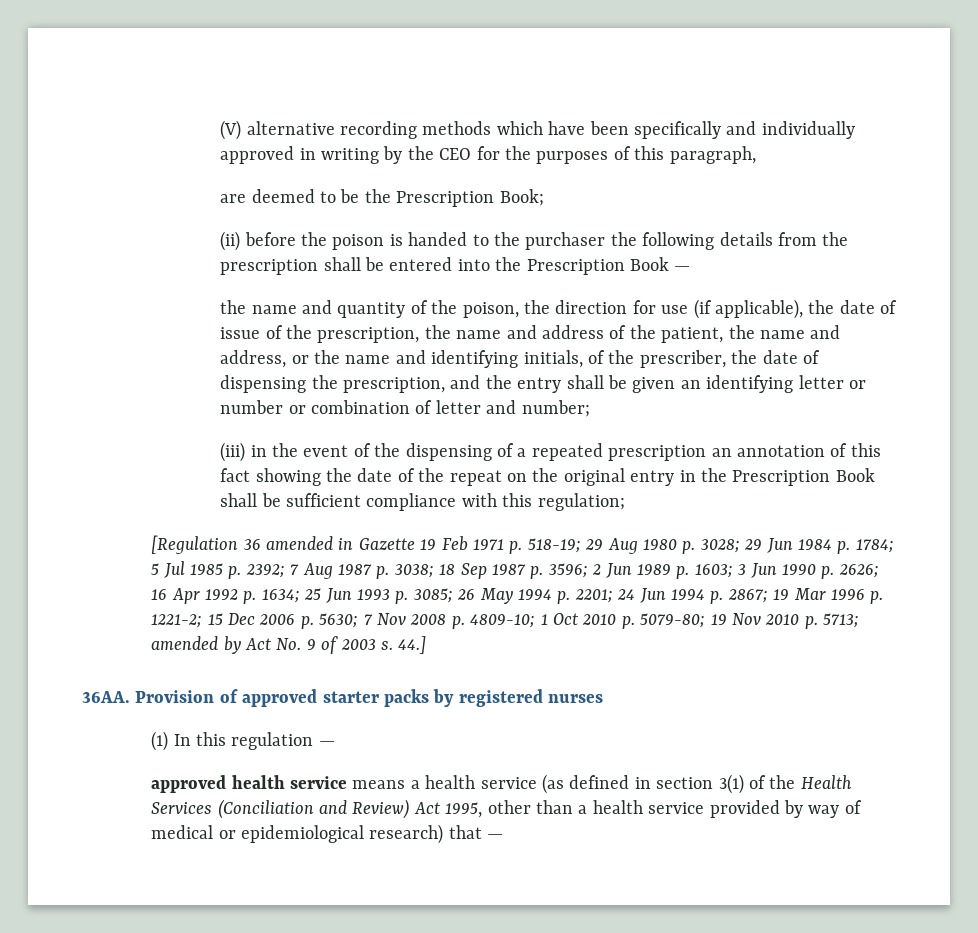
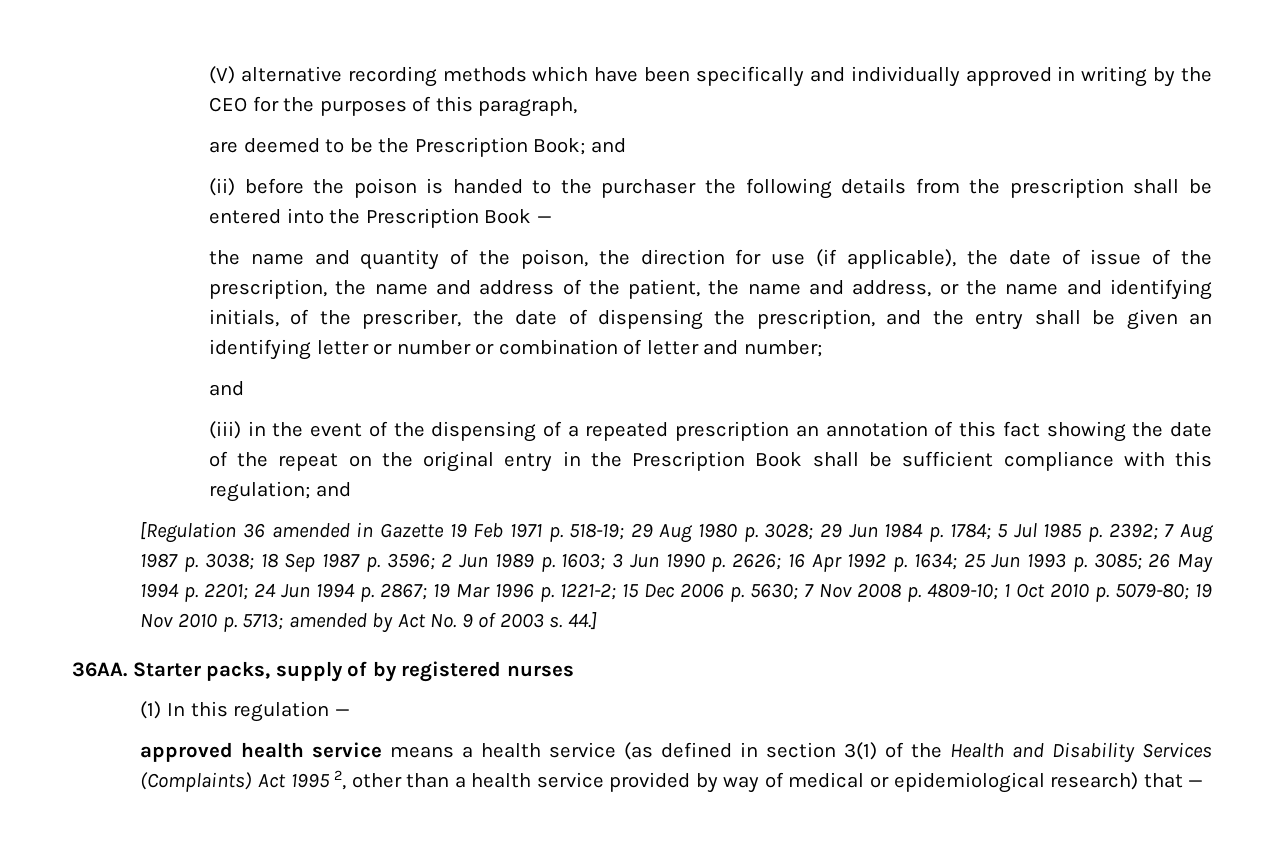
- are deemed to be the Prescription Book;
+ are deemed to be the Prescription Book; and
  the name and quantity of the poison, the direction for use (if applicable), the date of issue of the prescription, the name and address of the patient, the name and address, or the name and identifying initials, of the prescriber, the date of dispensing the prescription, and the entry shall be given an identifying letter or number or combination of letter and number;
+ and
- (iii) in the event of the dispensing of a repeated prescription an annotation of this fact showing the date of the repeat on the original entry in the Prescription Book shall be sufficient compliance with this regulation;
+ (iii) in the event of the dispensing of a repeated prescription an annotation of this fact showing the date of the repeat on the original entry in the Prescription Book shall be sufficient compliance with this regulation; and
- Provision of approved starter packs by registered nurses
+ Starter packs, supply of by registered nurses
- approved health service means a health service (as defined in section 3(1) of the Health Services (Conciliation and Review) Act 1995, other than a health service provided by way of medical or epidemiological research) that —
+ approved health service means a health service (as defined in section 3(1) of the Health and Disability Services (Complaints) Act 1995 2, other than a health service provided by way of medical or epidemiological research) that —

